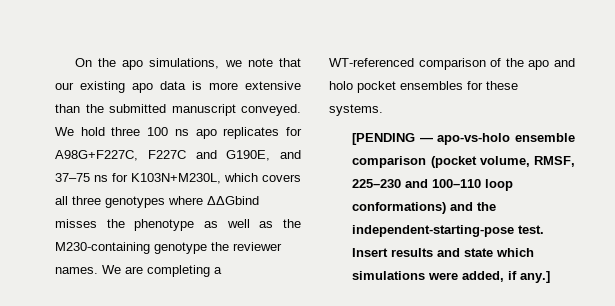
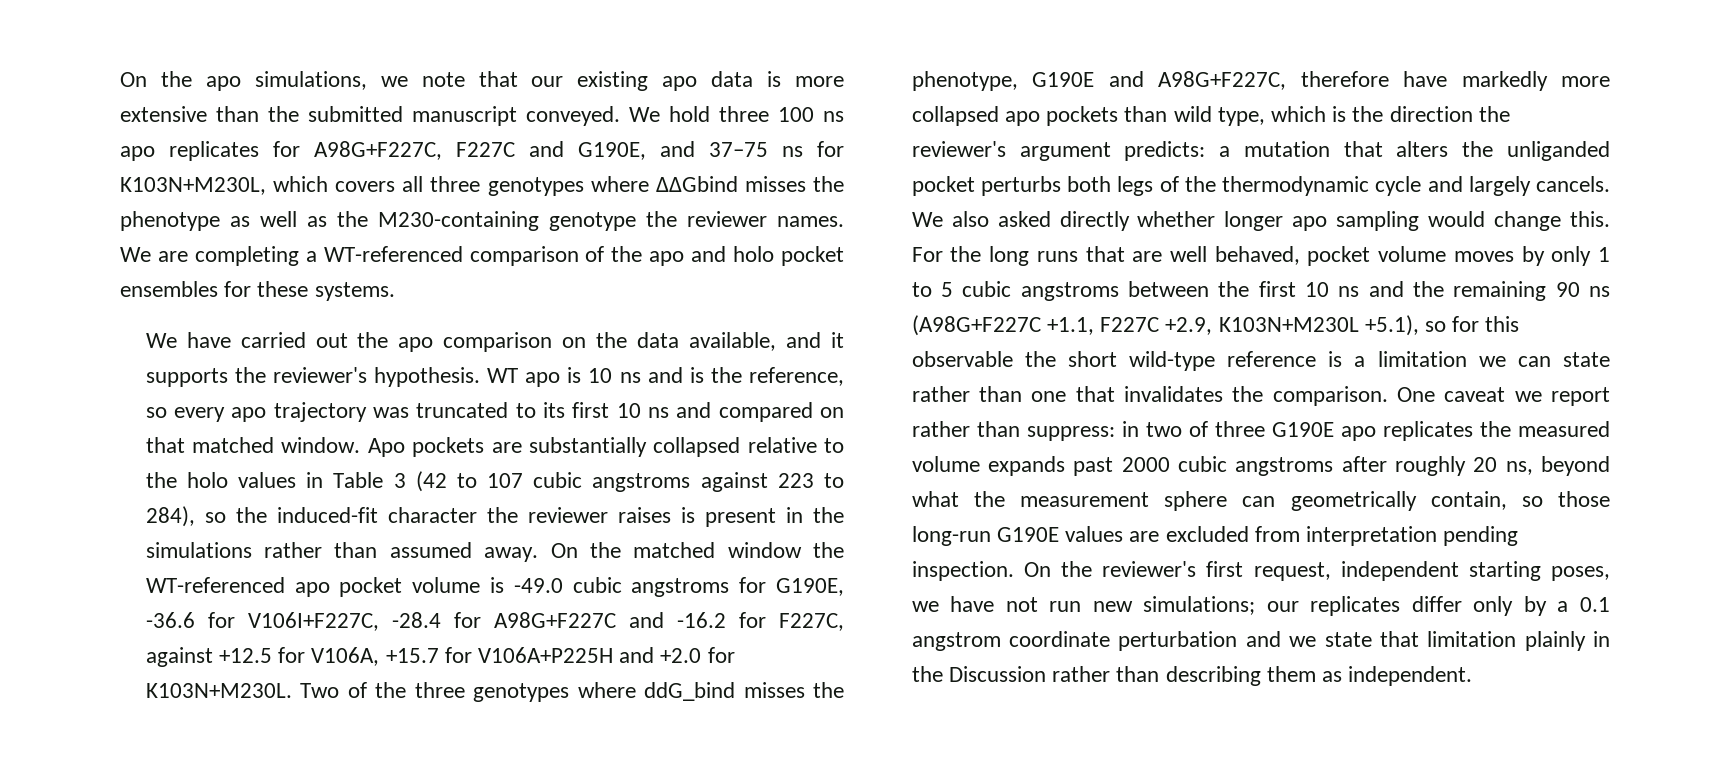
- [PENDING — apo-vs-holo ensemble comparison (pocket volume, RMSF, 225–230 and 100–110 loop conformations) and the independent-starting-pose test. Insert results and state which simulations were added, if any.]
+ We have carried out the apo comparison on the data available, and it supports the reviewer's hypothesis. WT apo is 10 ns and is the reference, so every apo trajectory was truncated to its first 10 ns and compared on that matched window. Apo pockets are substantially collapsed relative to the holo values in Table 3 (42 to 107 cubic angstroms against 223 to 284), so the induced-fit character the reviewer raises is present in the simulations rather than assumed away. On the matched window the WT-referenced apo pocket volume is -49.0 cubic angstroms for G190E, -36.6 for V106I+F227C, -28.4 for A98G+F227C and -16.2 for F227C, against +12.5 for V106A, +15.7 for V106A+P225H and +2.0 for K103N+M230L. Two of the three genotypes where ddG_bind misses the phenotype, G190E and A98G+F227C, therefore have markedly more collapsed apo pockets than wild type, which is the direction the reviewer's argument predicts: a mutation that alters the unliganded pocket perturbs both legs of the thermodynamic cycle and largely cancels. We also asked directly whether longer apo sampling would change this. For the long runs that are well behaved, pocket volume moves by only 1 to 5 cubic angstroms between the first 10 ns and the remaining 90 ns (A98G+F227C +1.1, F227C +2.9, K103N+M230L +5.1), so for this observable the short wild-type reference is a limitation we can state rather than one that invalidates the comparison. One caveat we report rather than suppress: in two of three G190E apo replicates the measured volume expands past 2000 cubic angstroms after roughly 20 ns, beyond what the measurement sphere can geometrically contain, so those long-run G190E values are excluded from interpretation pending inspection. On the reviewer's first request, independent starting poses, we have not run new simulations; our replicates differ only by a 0.1 angstrom coordinate perturbation and we state that limitation plainly in the Discussion rather than describing them as independent.

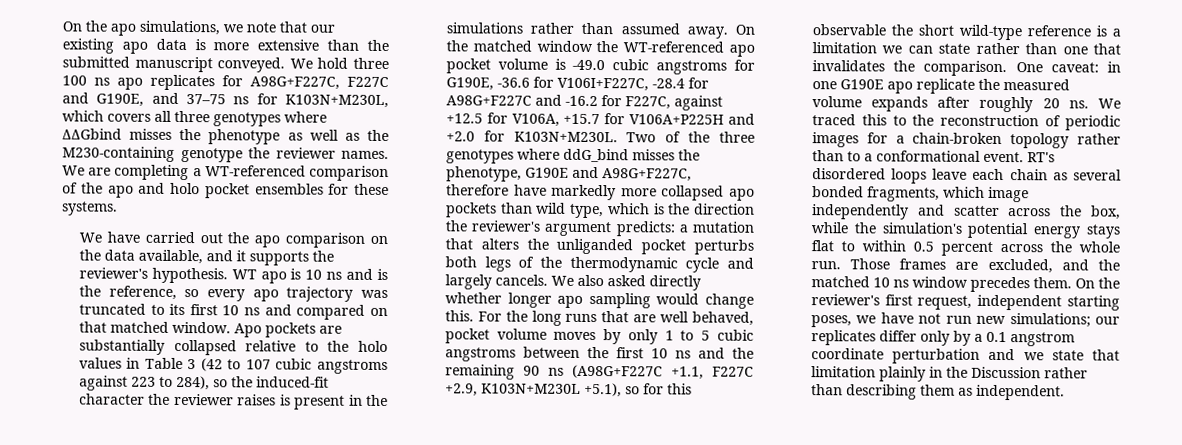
- One caveat we report rather than suppress: in two of three G190E apo replicates the measured volume expands past 2000 cubic angstroms after roughly 20 ns, beyond what the measurement sphere can geometrically contain, so those long-run G190E values are excluded from interpretation pending inspection.
+ One caveat: in one G190E apo replicate the measured volume expands after roughly 20 ns. We traced this to the reconstruction of periodic images for a chain-broken topology rather than to a conformational event. RT's disordered loops leave each chain as several bonded fragments, which image independently and scatter across the box, while the simulation's potential energy stays flat to within 0.5 percent across the whole run. Those frames are excluded, and the matched 10 ns window precedes them.

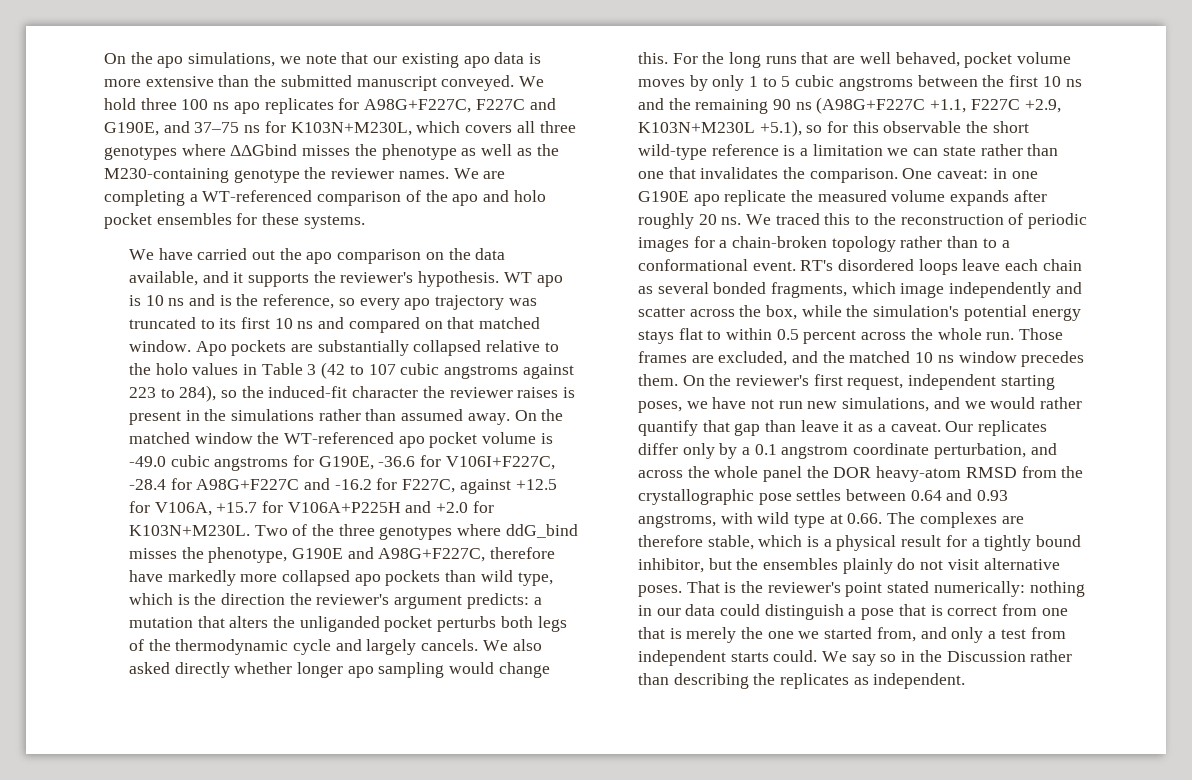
- On the reviewer's first request, independent starting poses, we have not run new simulations; our replicates differ only by a 0.1 angstrom coordinate perturbation and we state that limitation plainly in the Discussion rather than describing them as independent.
+ On the reviewer's first request, independent starting poses, we have not run new simulations, and we would rather quantify that gap than leave it as a caveat. Our replicates differ only by a 0.1 angstrom coordinate perturbation, and across the whole panel the DOR heavy-atom RMSD from the crystallographic pose settles between 0.64 and 0.93 angstroms, with wild type at 0.66. The complexes are therefore stable, which is a physical result for a tightly bound inhibitor, but the ensembles plainly do not visit alternative poses. That is the reviewer's point stated numerically: nothing in our data could distinguish a pose that is correct from one that is merely the one we started from, and only a test from independent starts could. We say so in the Discussion rather than describing the replicates as independent.

